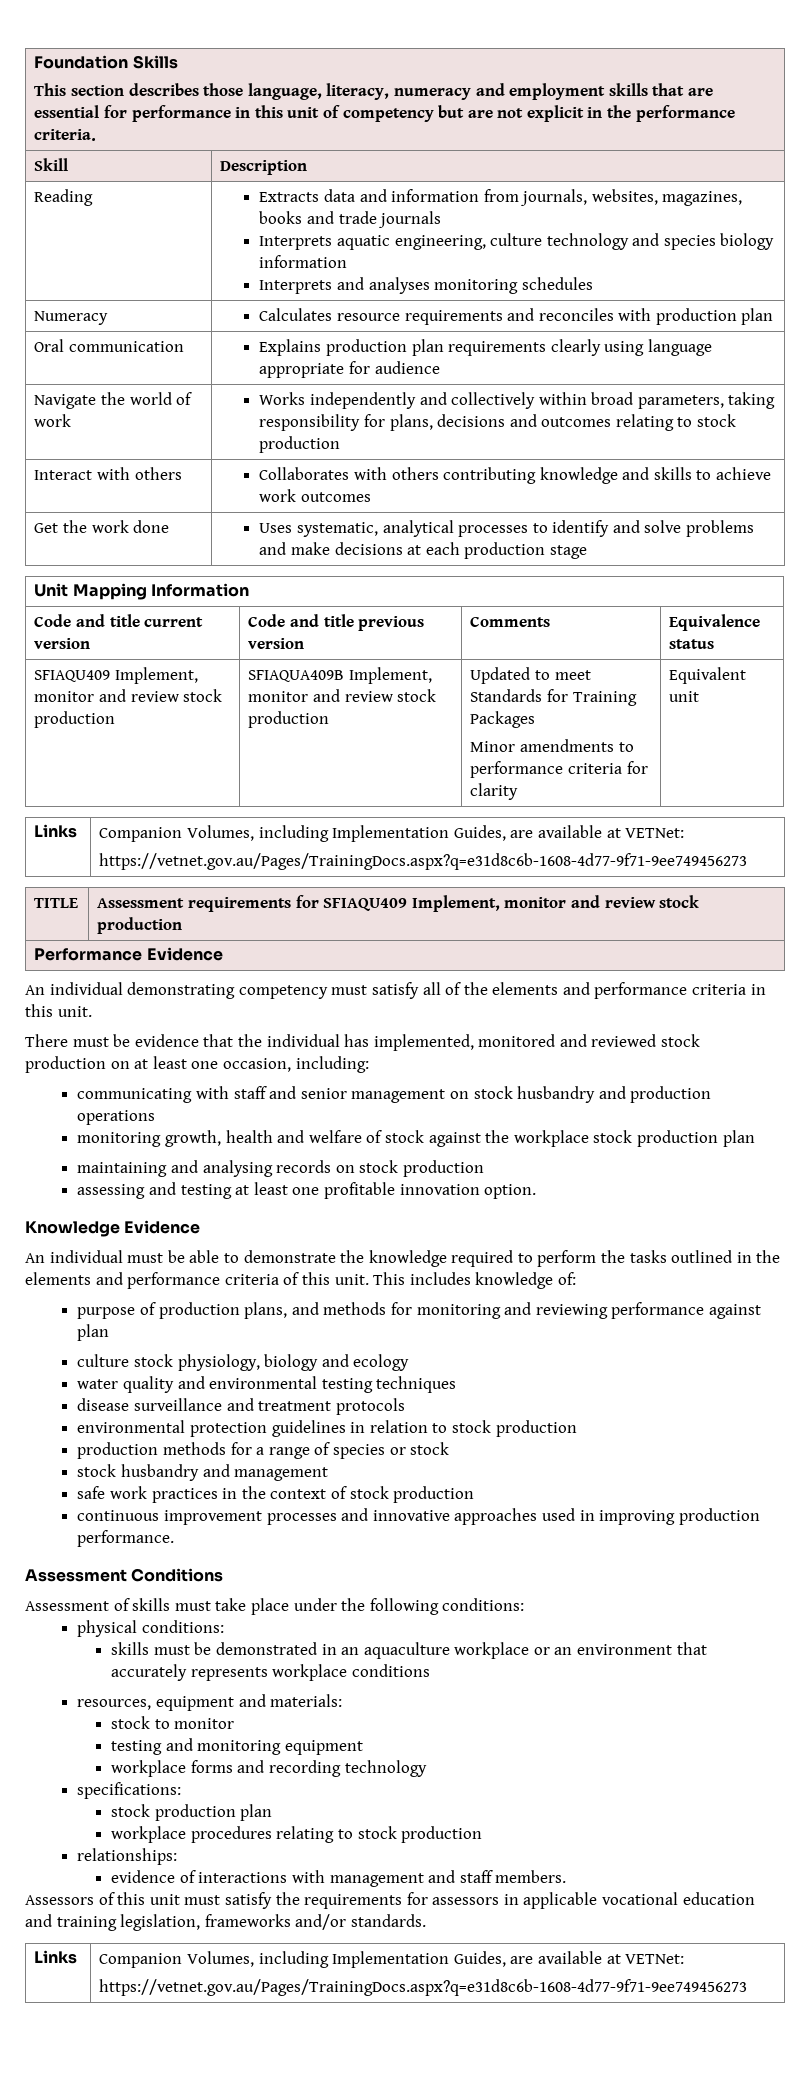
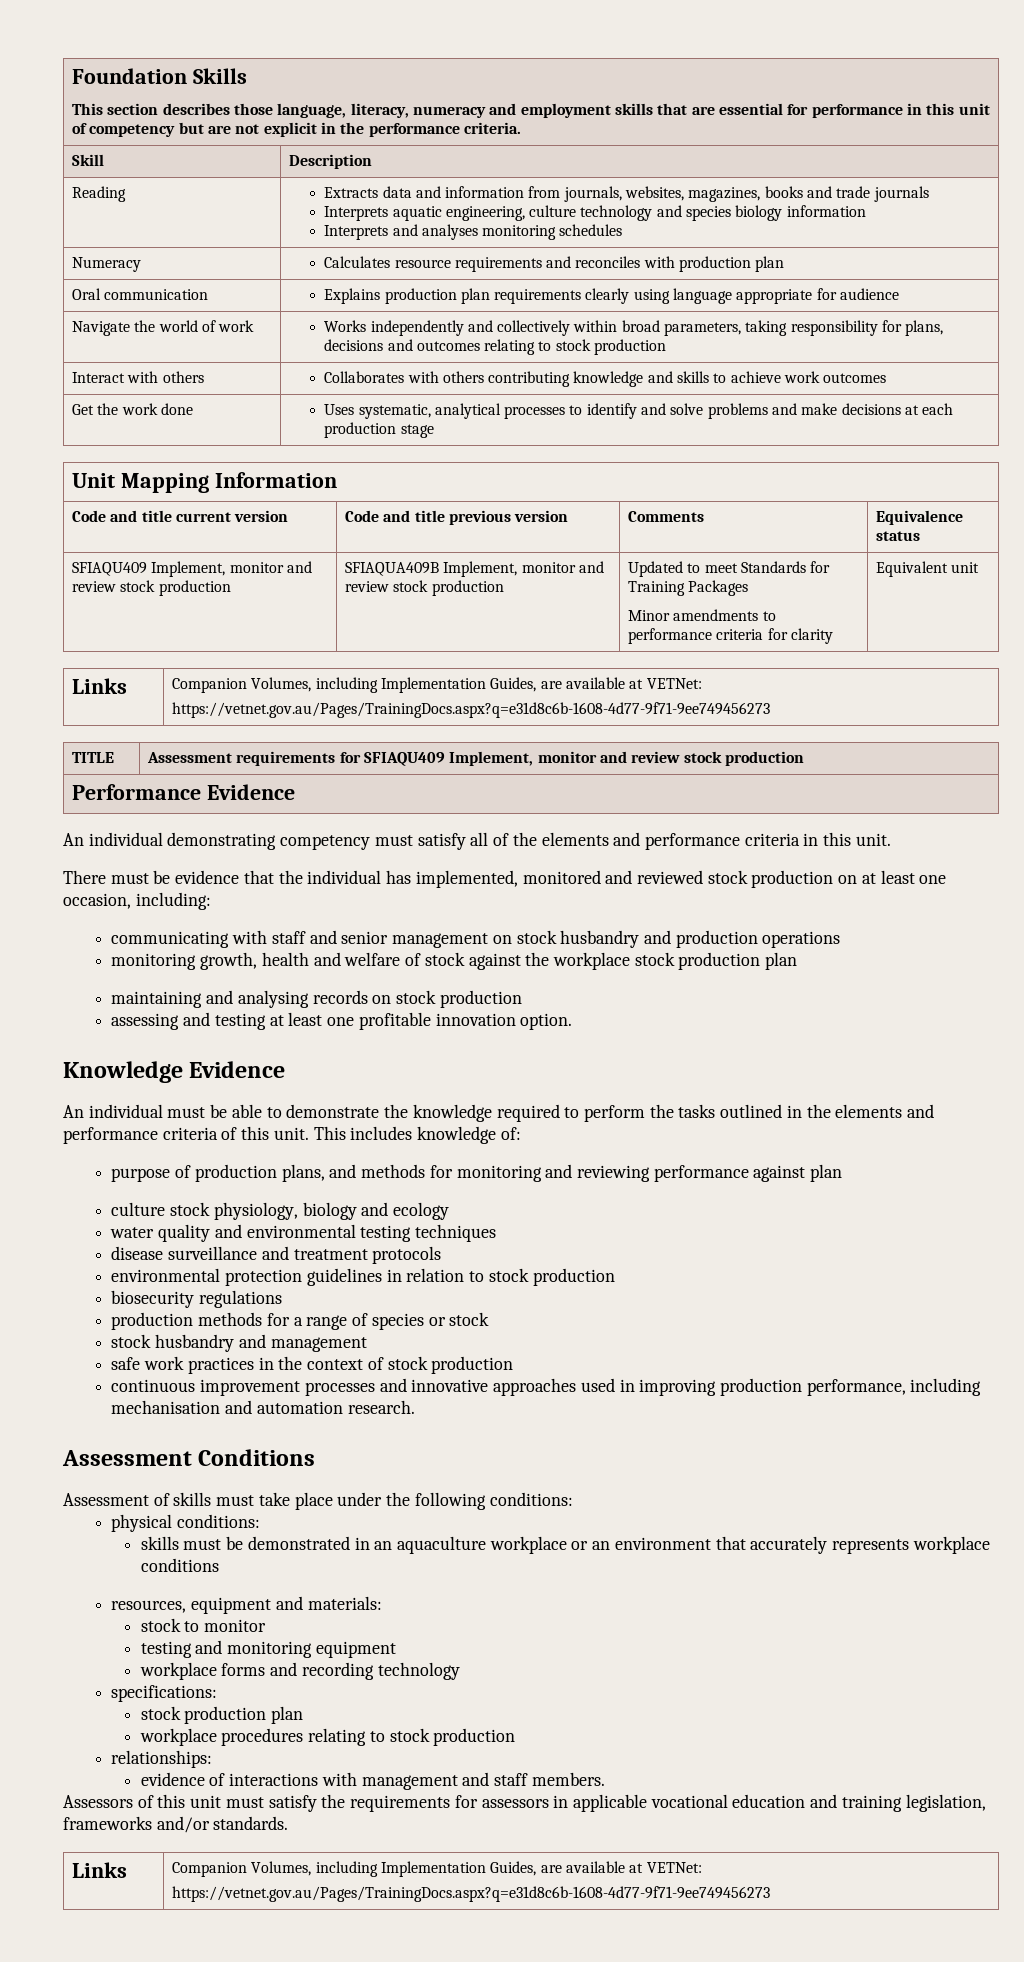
+ biosecurity regulations
- continuous improvement processes and innovative approaches used in improving production performance.
+ continuous improvement processes and innovative approaches used in improving production performance, including mechanisation and automation research.

